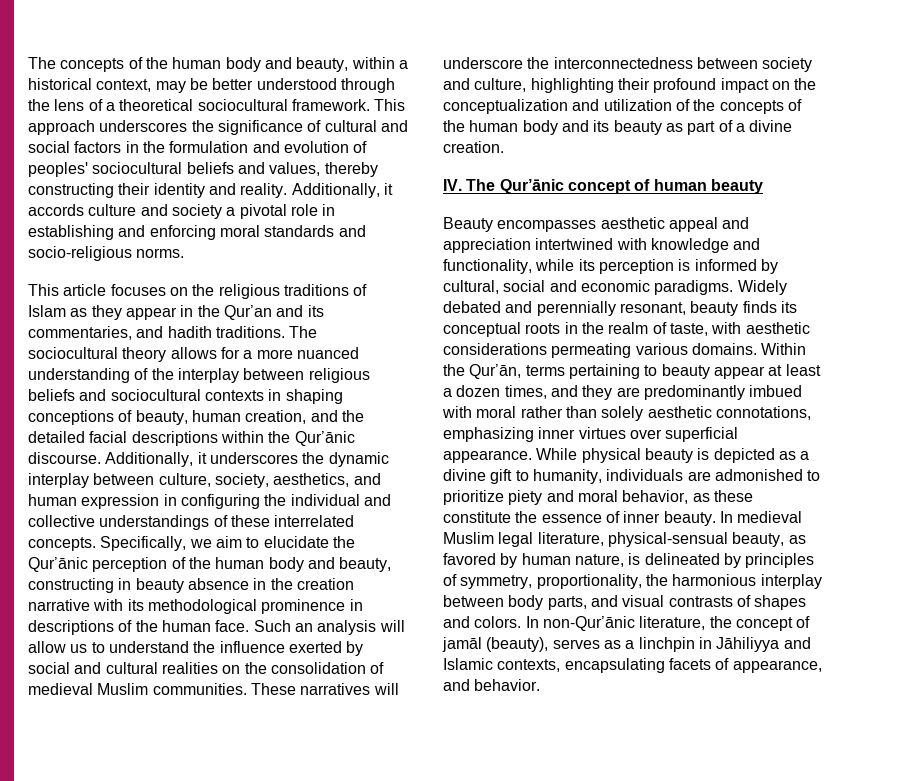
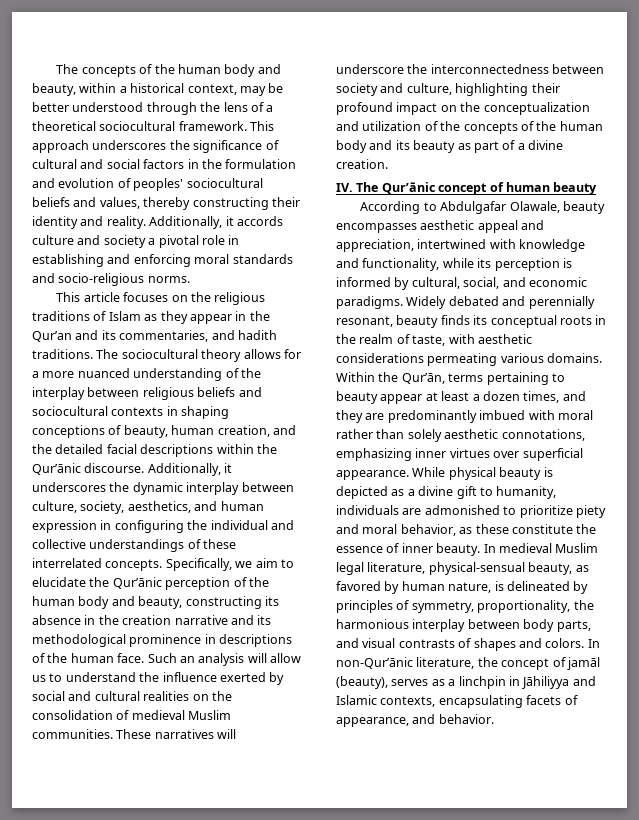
- Specifically, we aim to elucidate the Qur’ānic perception of the human body and beauty, constructing in beauty absence in the creation narrative with its methodological prominence in descriptions of the human face.
+ Specifically, we aim to elucidate the Qur’ānic perception of the human body and beauty, constructing its absence in the creation narrative and its methodological prominence in descriptions of the human face.
- Beauty encompasses aesthetic appeal and appreciation intertwined with knowledge and functionality, while its perception is informed by cultural, social and economic paradigms.
+ According to Abdulgafar Olawale, beauty encompasses aesthetic appeal and appreciation, intertwined with knowledge and functionality, while its perception is informed by cultural, social, and economic paradigms.

